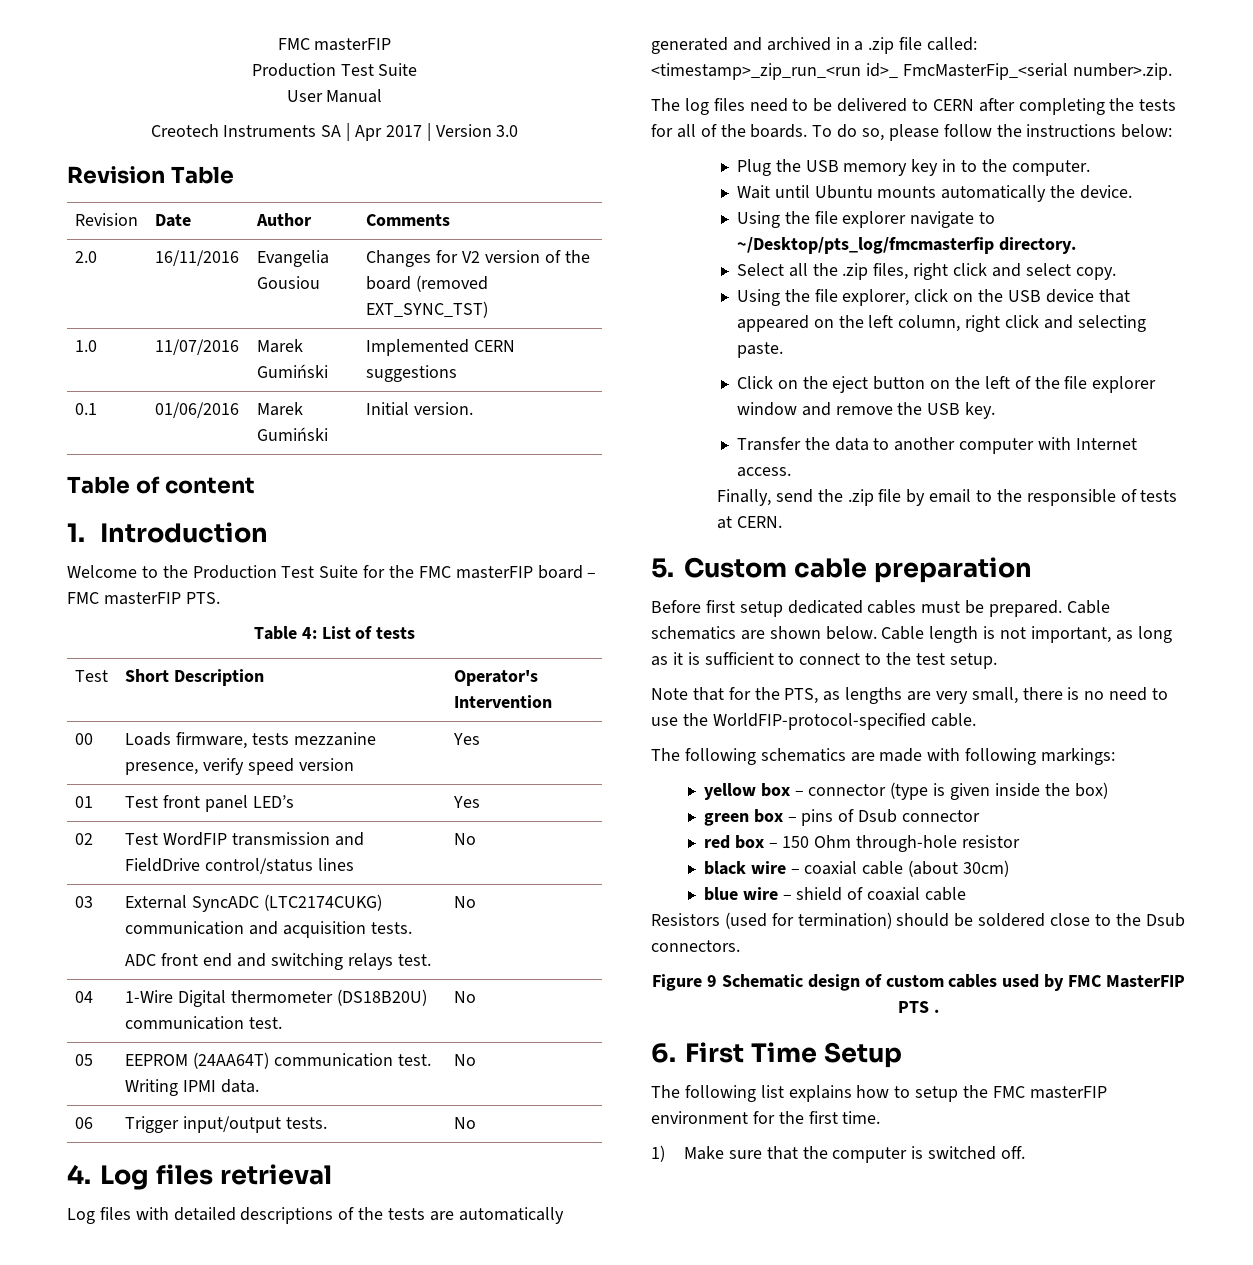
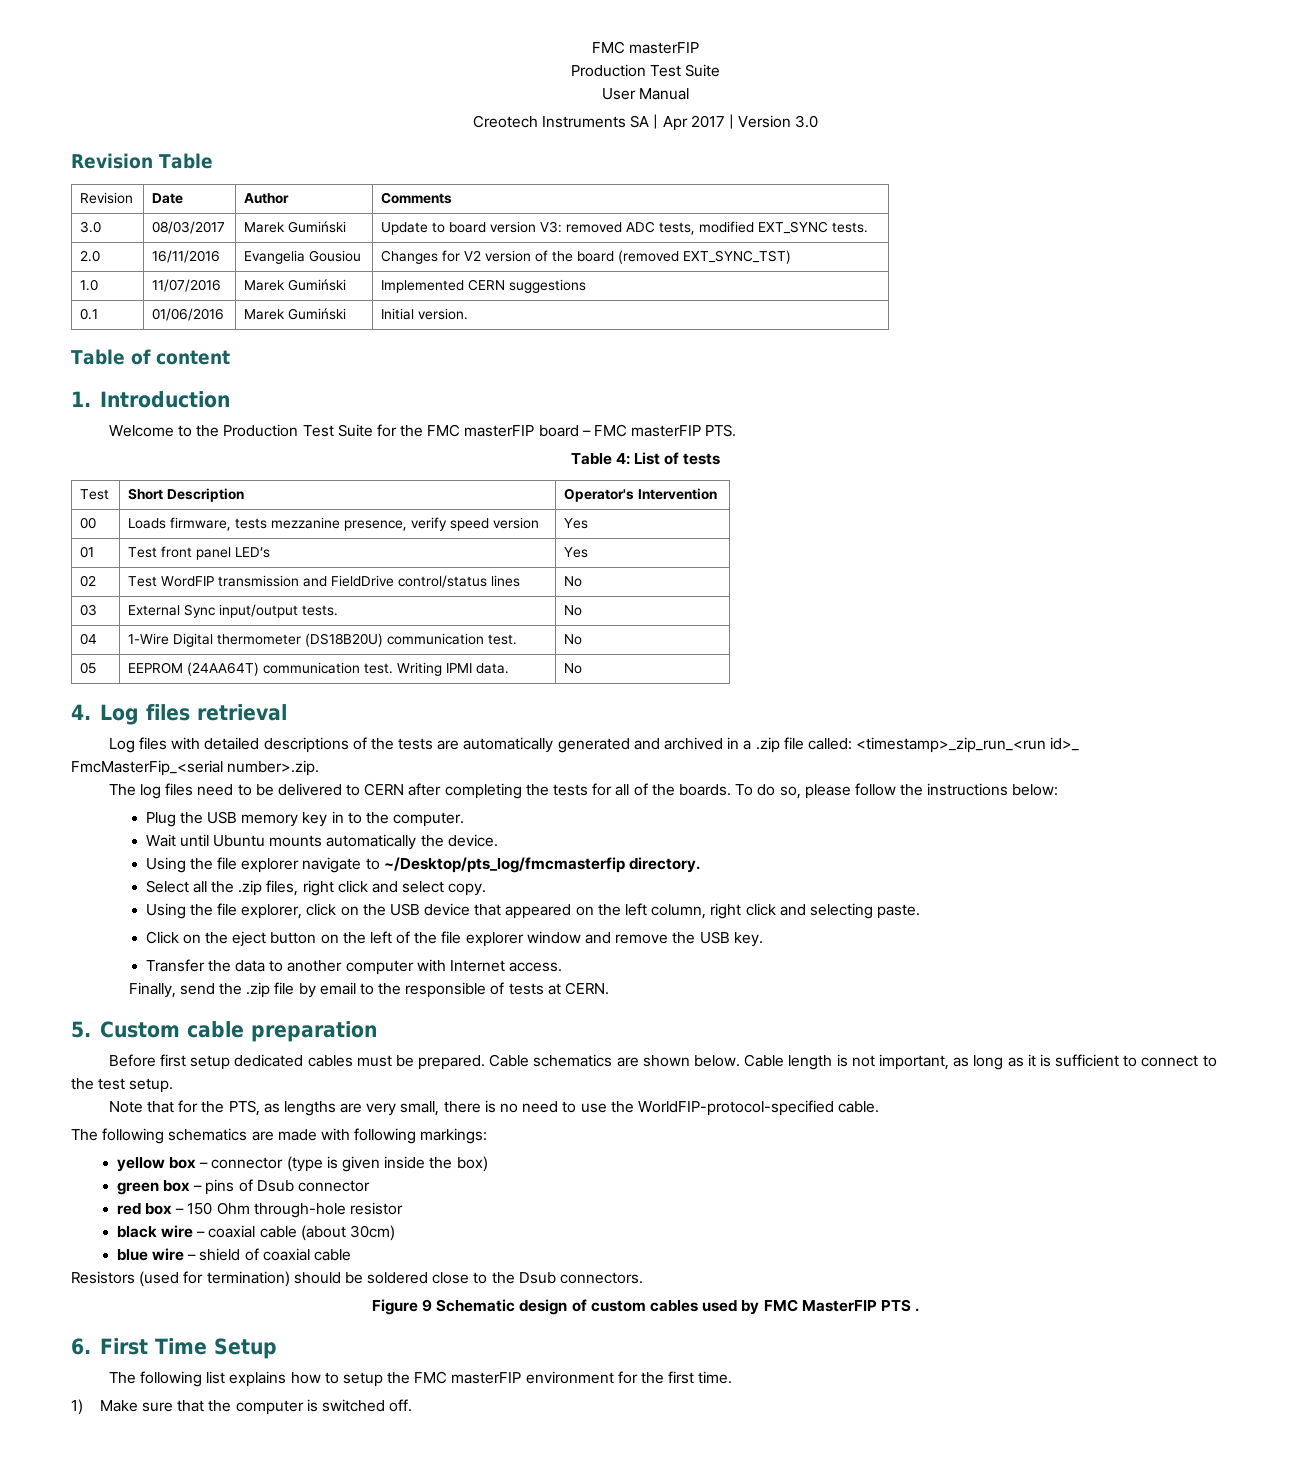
+ 3.0 | 08/03/2017 | Marek Gumiński | Update to board version V3: removed ADC tests, modified EXT_SYNC tests.
- 03 | External SyncADC (LTC2174CUKG) communication and acquisition tests.
- ADC front end and switching relays test. | No
+ 03 | External Sync input/output tests. | No
- 06 | Trigger input/output tests. | No

